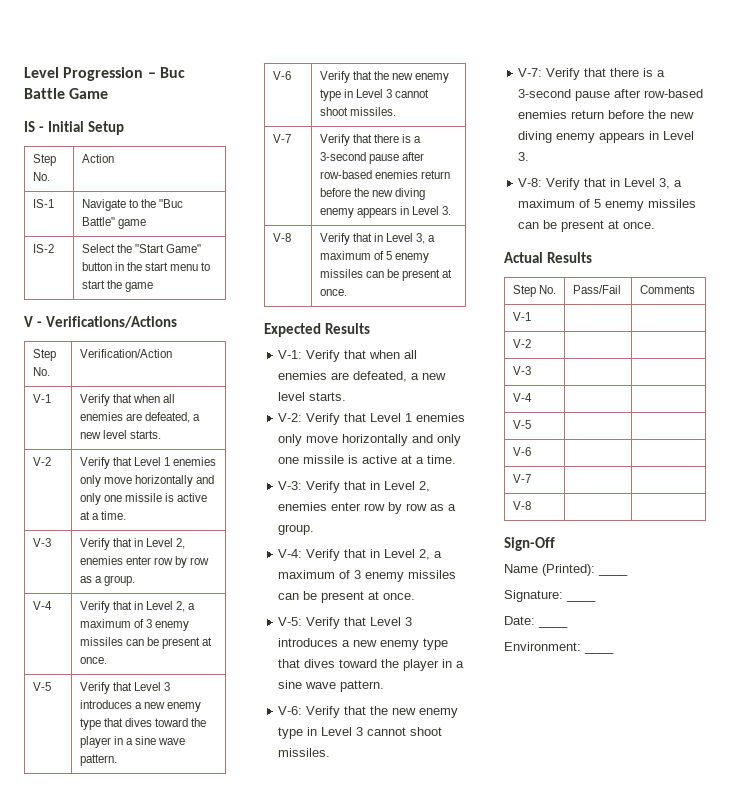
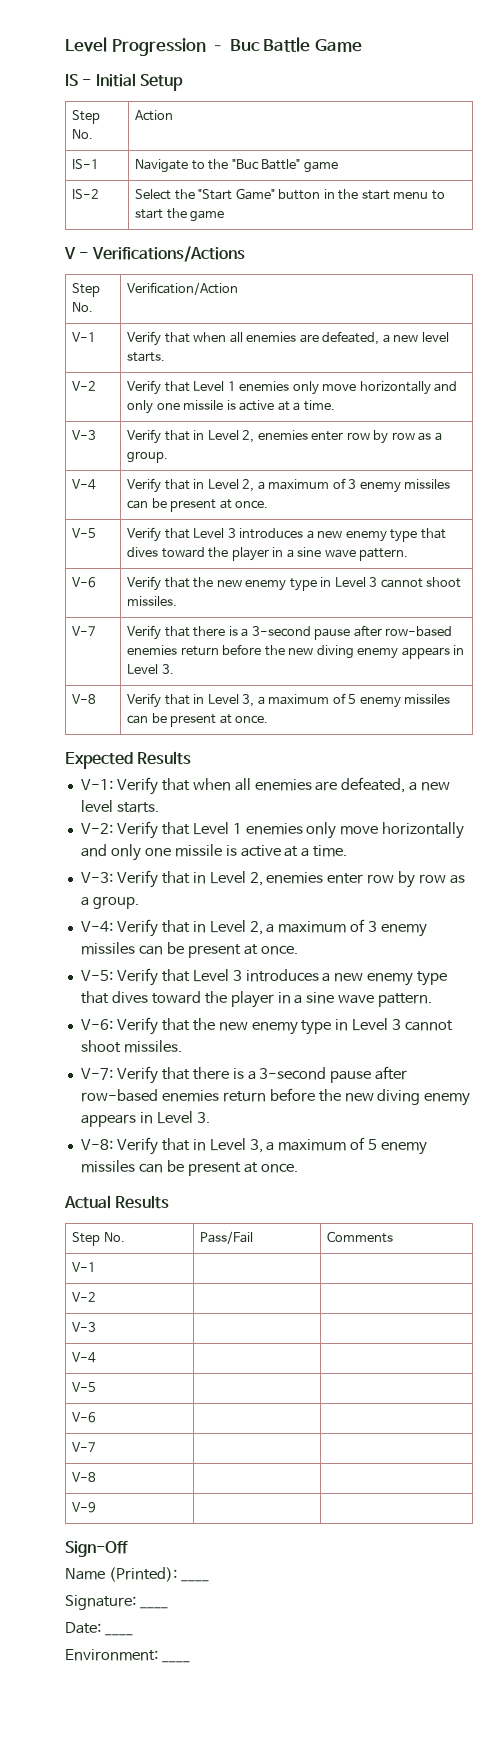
+ V-9 | |

